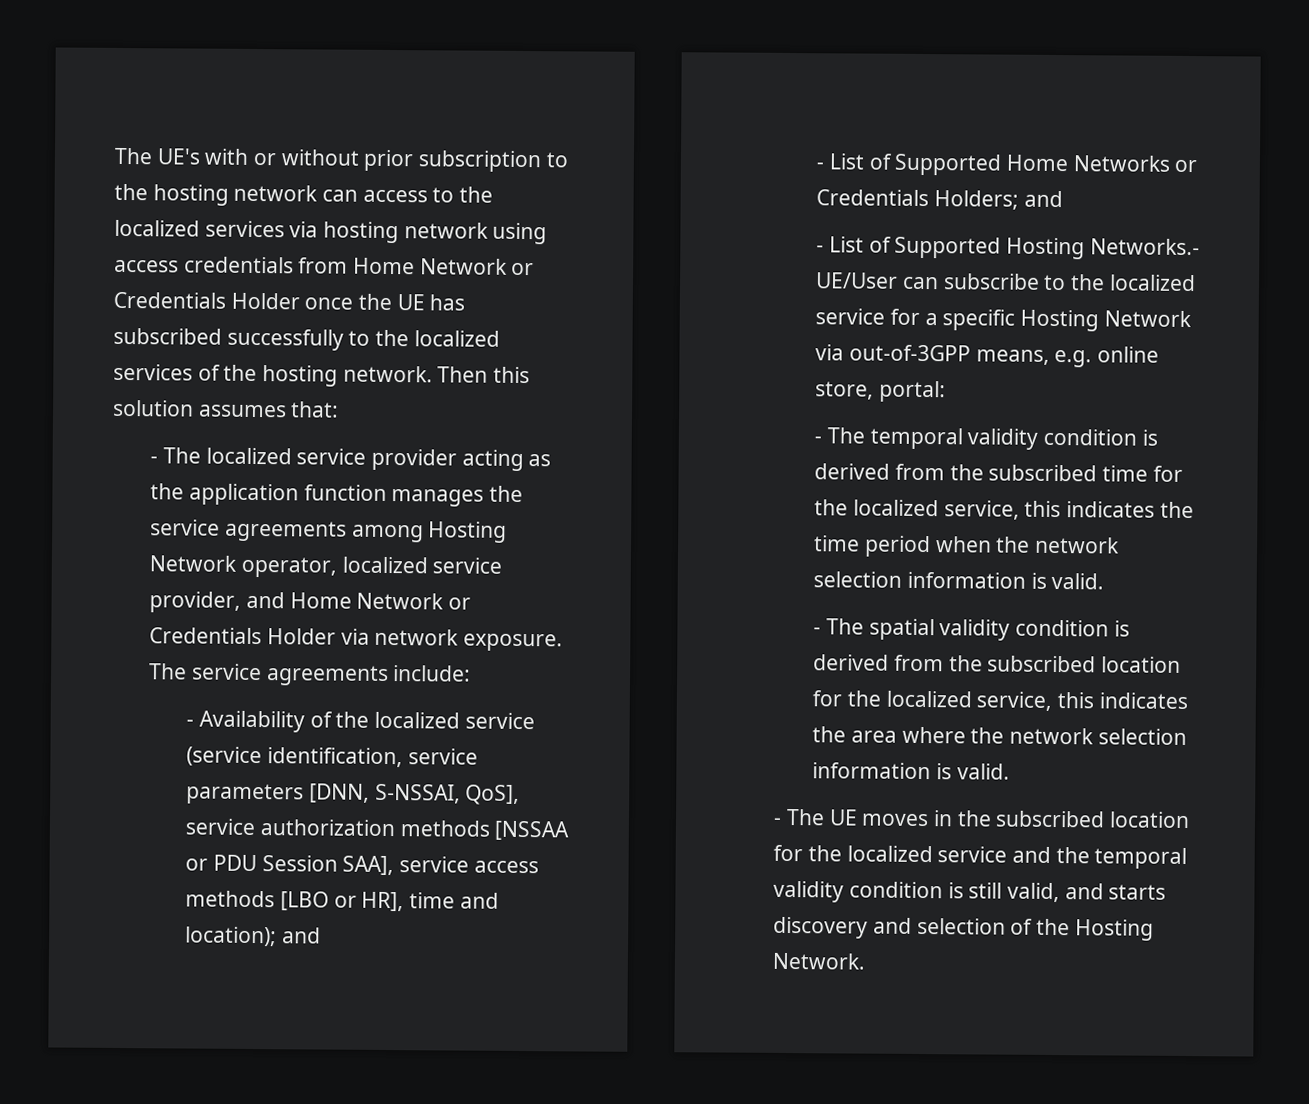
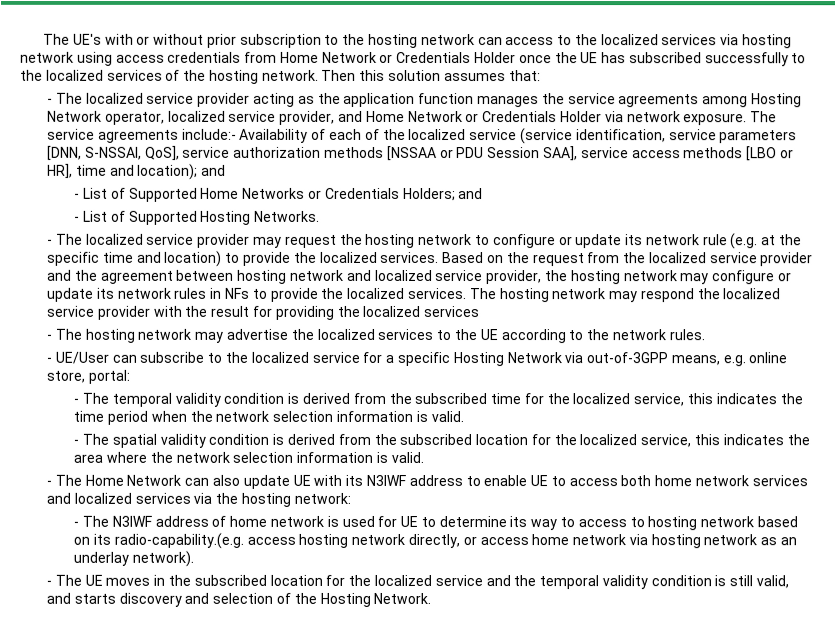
- The service agreements include:
- - Availability of the localized service (service identification, service parameters [DNN, S-NSSAI, QoS], service authorization methods [NSSAA or PDU Session SAA], service access methods [LBO or HR], time and location); and
+ The service agreements include:- Availability of each of the localized service (service identification, service parameters [DNN, S-NSSAI, QoS], service authorization methods [NSSAA or PDU Session SAA], service access methods [LBO or HR], time and location); and
- - List of Supported Hosting Networks.- UE/User can subscribe to the localized service for a specific Hosting Network via out-of-3GPP means, e.g. online store, portal:
+ - List of Supported Hosting Networks.
+ - The localized service provider may request the hosting network to configure or update its network rule (e.g. at the specific time and location) to provide the localized services. Based on the request from the localized service provider and the agreement between hosting network and localized service provider, the hosting network may configure or update its network rules in NFs to provide the localized services. The hosting network may respond the localized service provider with the result for providing the localized services
+ - The hosting network may advertise the localized services to the UE according to the network rules.
+ - UE/User can subscribe to the localized service for a specific Hosting Network via out-of-3GPP means, e.g. online store, portal:
+ - The Home Network can also update UE with its N3IWF address to enable UE to access both home network services and localized services via the hosting network:
+ - The N3IWF address of home network is used for UE to determine its way to access to hosting network based on its radio-capability.(e.g. access hosting network directly, or access home network via hosting network as an underlay network).

